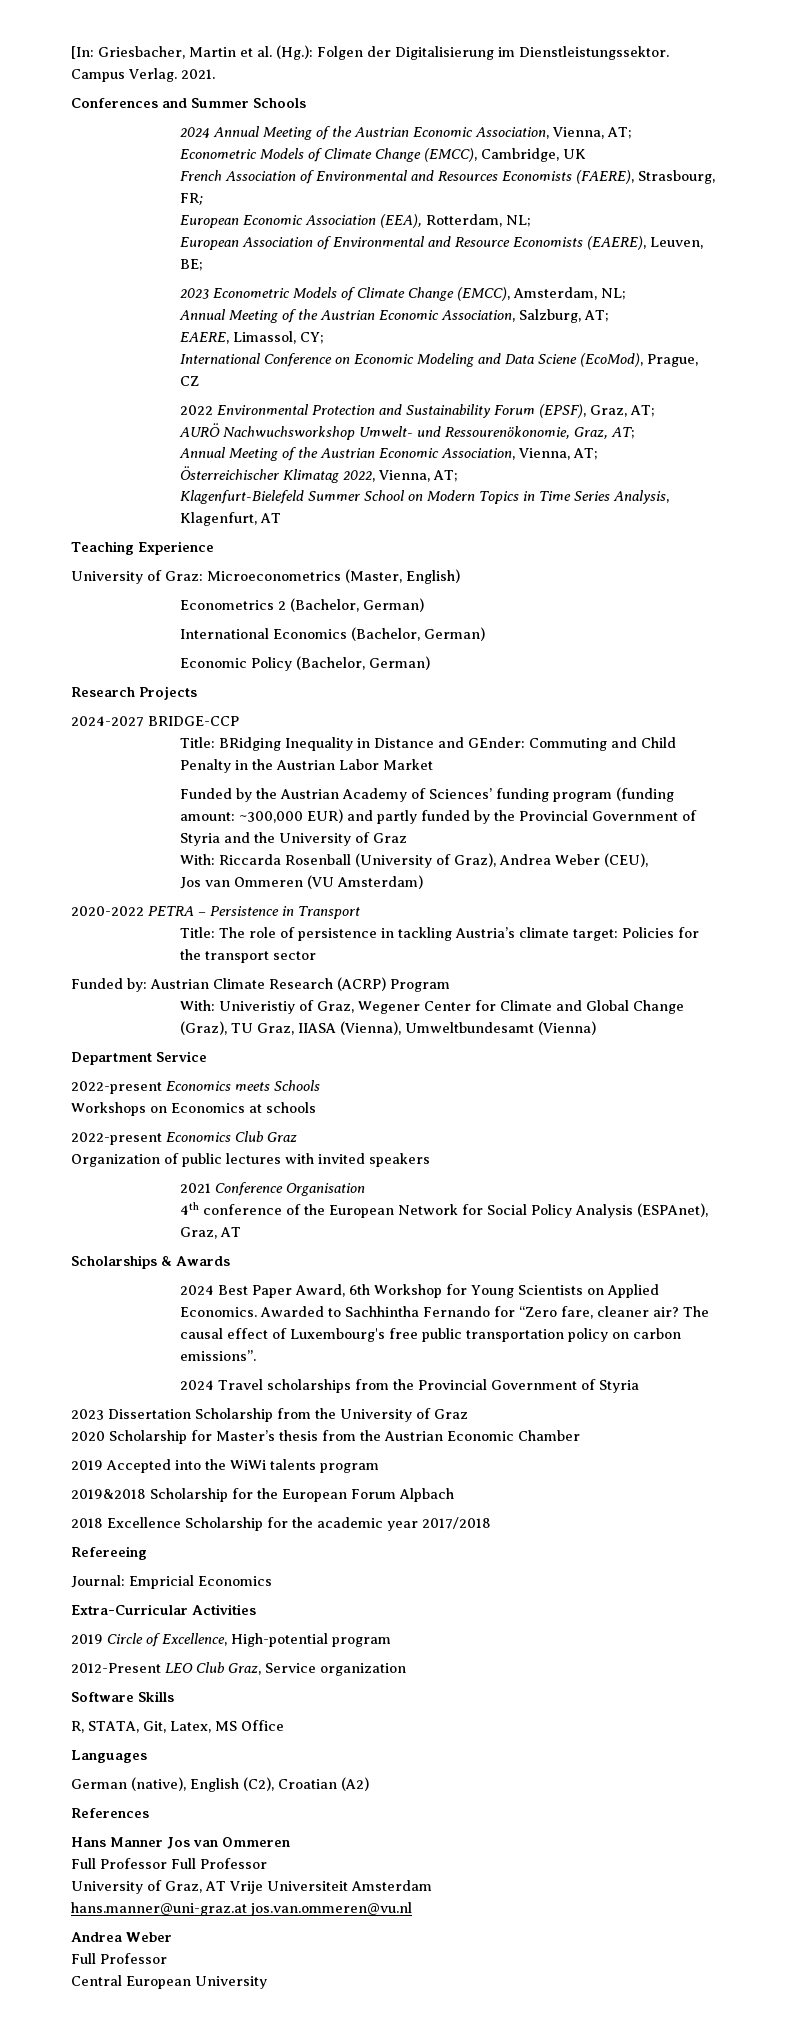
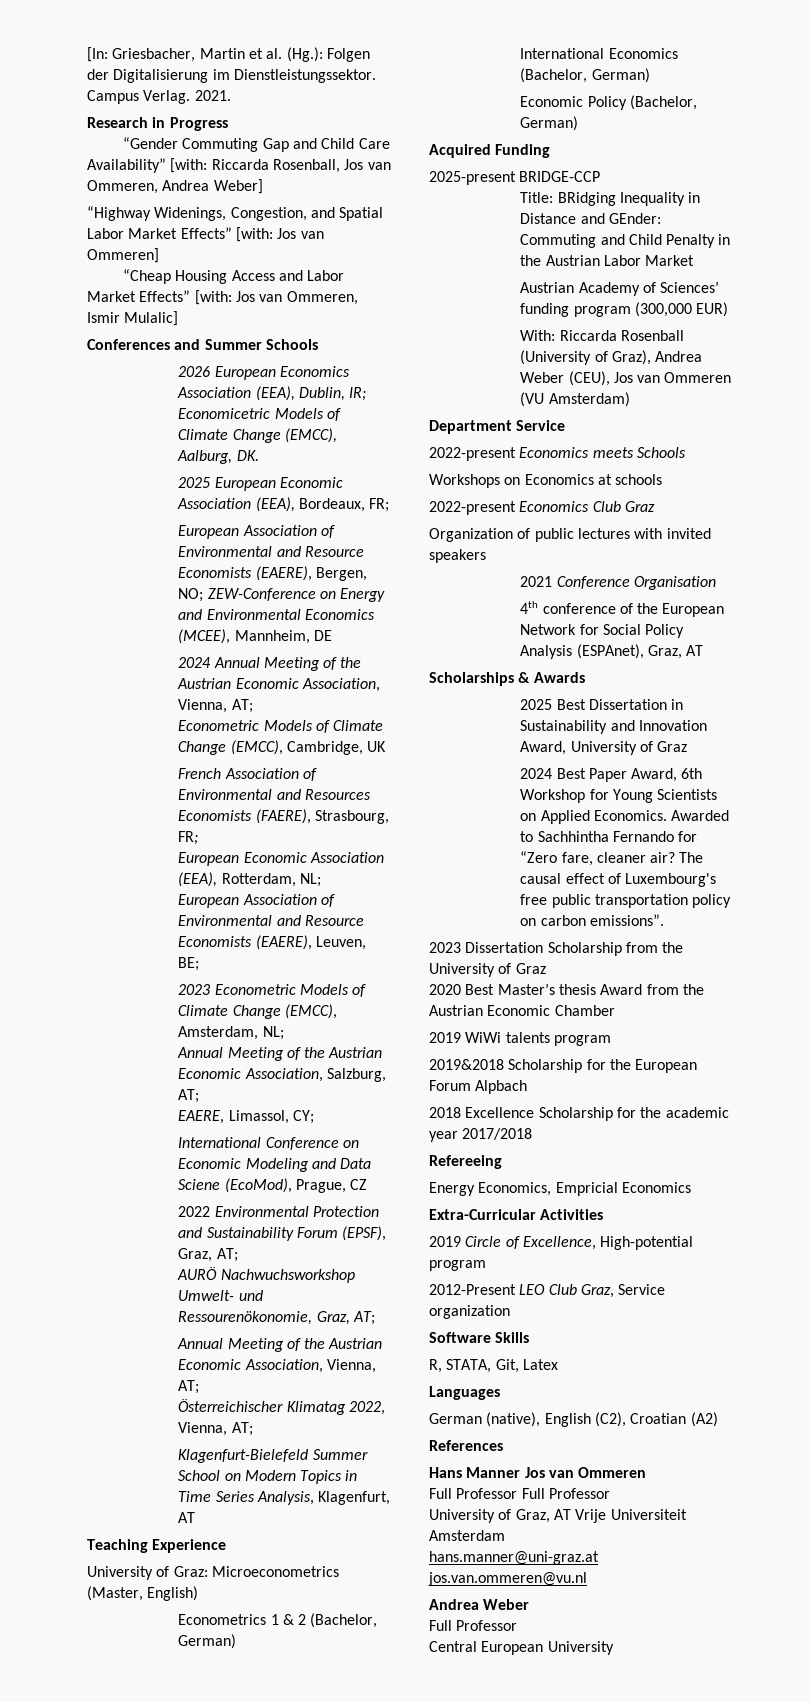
+ Research in Progress
+ “Gender Commuting Gap and Child Care Availability” [with: Riccarda Rosenball, Jos van Ommeren, Andrea Weber]
+ “Highway Widenings, Congestion, and Spatial Labor Market Effects” [with: Jos van Ommeren]
+ “Cheap Housing Access and Labor Market Effects” [with: Jos van Ommeren, Ismir Mulalic]
  Conferences and Summer Schools
+ 2026 European Economics Association (EEA), Dublin, IR; Economicetric Models of Climate Change (EMCC), Aalburg, DK.
+ 2025 European Economic Association (EEA), Bordeaux, FR;
+ European Association of Environmental and Resource Economists (EAERE), Bergen, NO; ZEW-Conference on Energy and Environmental Economics (MCEE), Mannheim, DE
- Econometrics 2 (Bachelor, German)
+ Econometrics 1 & 2 (Bachelor, German)
- Research Projects
- 2024-2027 BRIDGE-CCP
+ Acquired Funding
+ 2025-present BRIDGE-CCP
- Funded by the Austrian Academy of Sciences’ funding program (funding amount: ~300,000 EUR) and partly funded by the Provincial Government of Styria and the University of Graz
+ Austrian Academy of Sciences’ funding program (300,000 EUR)
- With: Riccarda Rosenball (University of Graz), Andrea Weber (CEU),
- Jos van Ommeren (VU Amsterdam)
+ With: Riccarda Rosenball (University of Graz), Andrea Weber (CEU), Jos van Ommeren (VU Amsterdam)
- 2020-2022 PETRA – Persistence in Transport
- Title: The role of persistence in tackling Austria’s climate target: Policies for the transport sector
- Funded by: Austrian Climate Research (ACRP) Program
- With: Univeristiy of Graz, Wegener Center for Climate and Global Change (Graz), TU Graz, IIASA (Vienna), Umweltbundesamt (Vienna)
+ 2025 Best Dissertation in Sustainability and Innovation Award, University of Graz
- 2024 Travel scholarships from the Provincial Government of Styria
- 2020 Scholarship for Master’s thesis from the Austrian Economic Chamber
+ 2020 Best Master’s thesis Award from the Austrian Economic Chamber
- 2019 Accepted into the WiWi talents program
+ 2019 WiWi talents program
- Journal: Empricial Economics
+ Energy Economics, Empricial Economics
- R, STATA, Git, Latex, MS Office
+ R, STATA, Git, Latex

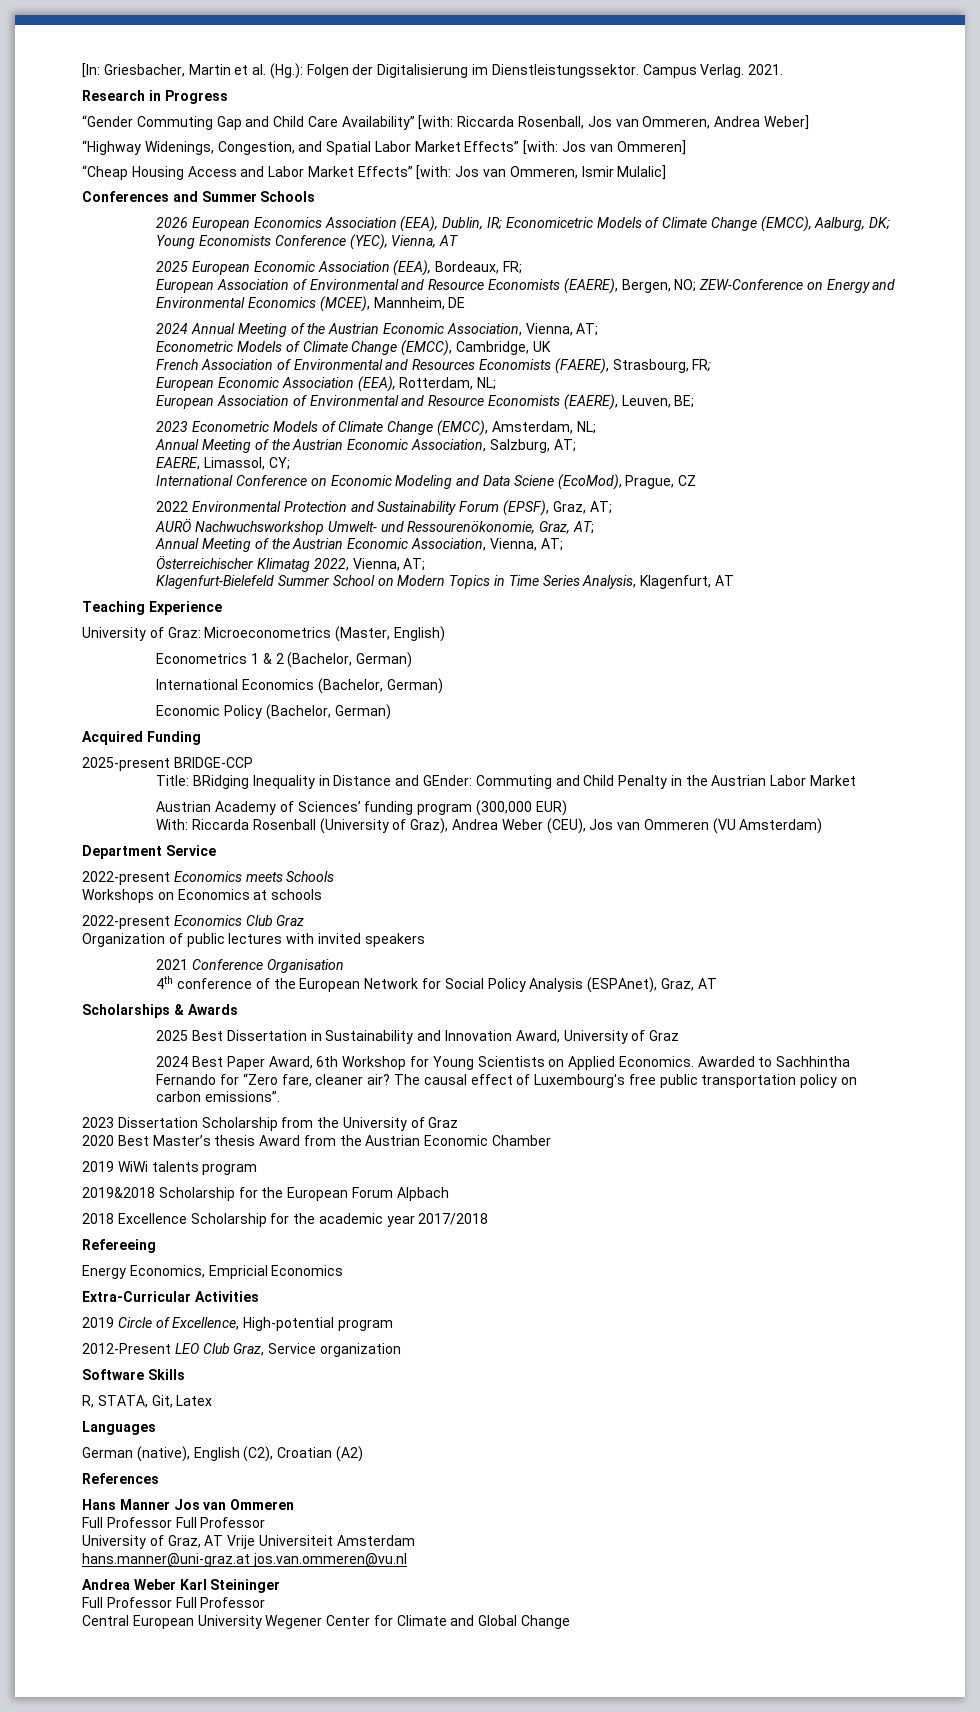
- 2026 European Economics Association (EEA), Dublin, IR; Economicetric Models of Climate Change (EMCC), Aalburg, DK.
+ 2026 European Economics Association (EEA), Dublin, IR; Economicetric Models of Climate Change (EMCC), Aalburg, DK; Young Economists Conference (YEC), Vienna, AT
  hans.manner@uni-graz.at jos.van.ommeren@vu.nl
- Andrea Weber
- Full Professor
+ Andrea Weber Karl Steininger
+ Full Professor Full Professor
- Central European University
+ Central European University Wegener Center for Climate and Global Change

